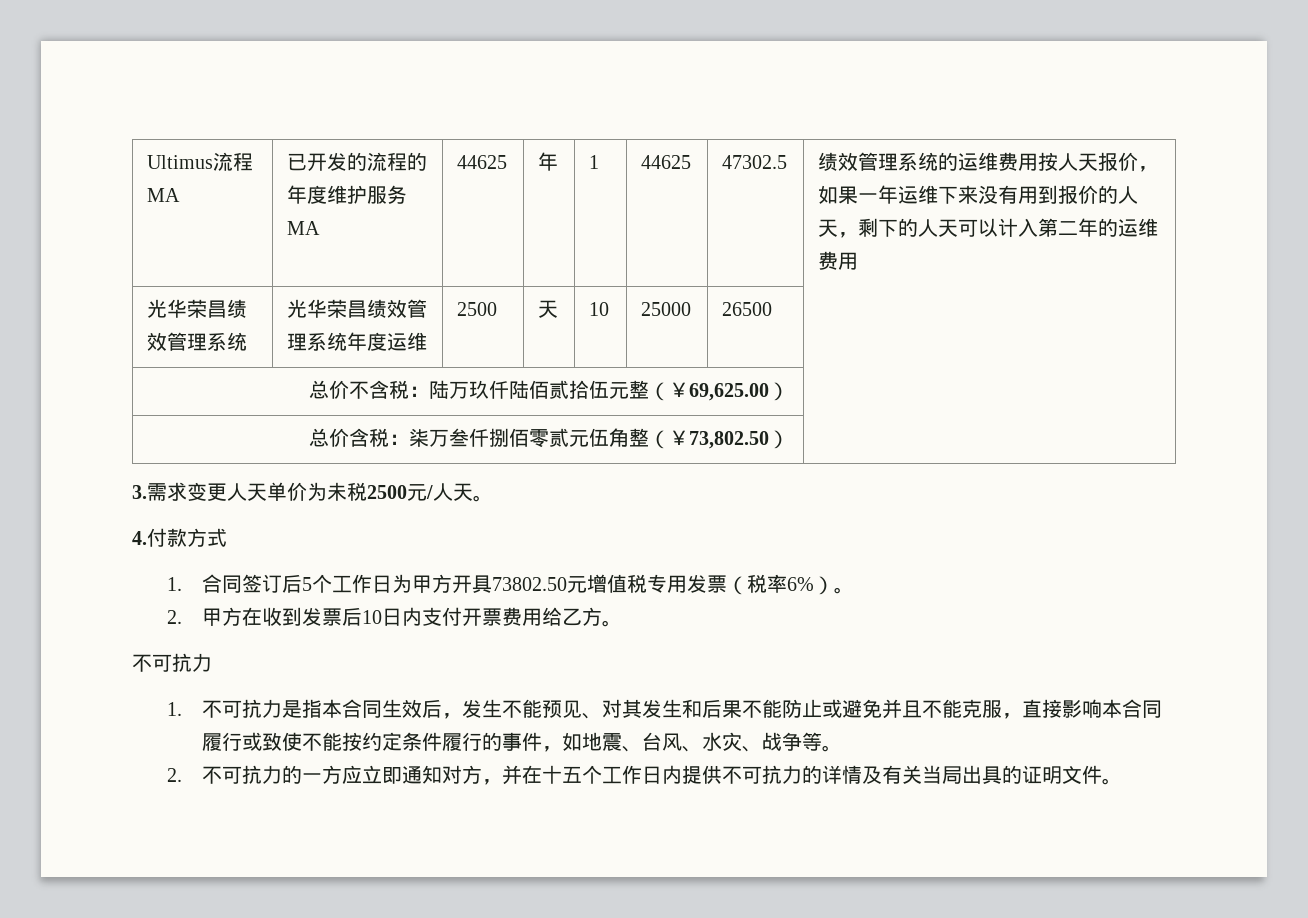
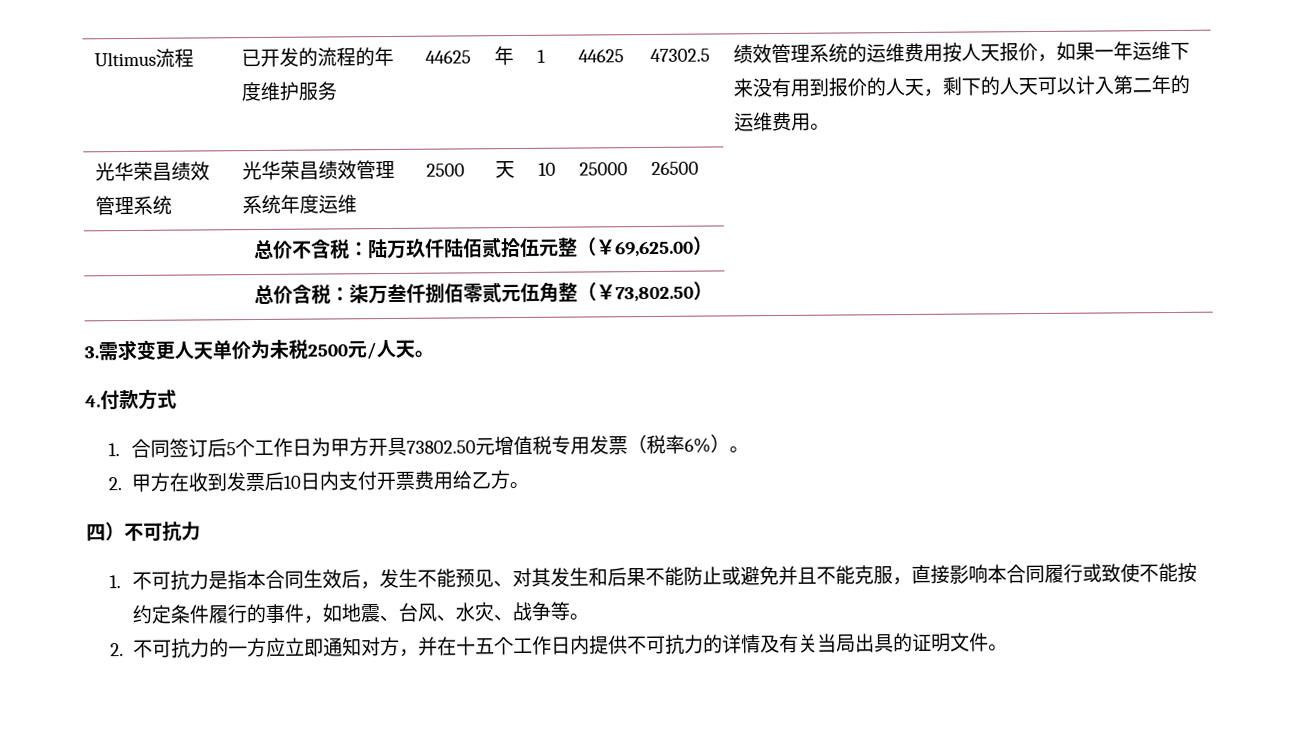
- Ultimus流程MA
+ Ultimus流程
- 已开发的流程的年度维护服务MA
+ 已开发的流程的年度维护服务
- 绩效管理系统的运维费用按人天报价，如果一年运维下来没有用到报价的人天，剩下的人天可以计入第二年的运维费用
+ 绩效管理系统的运维费用按人天报价，如果一年运维下来没有用到报价的人天，剩下的人天可以计入第二年的运维费用。
  2.甲方在收到发票后10日内支付开票费用给乙方。
- 不可抗力
+ 四）不可抗力

